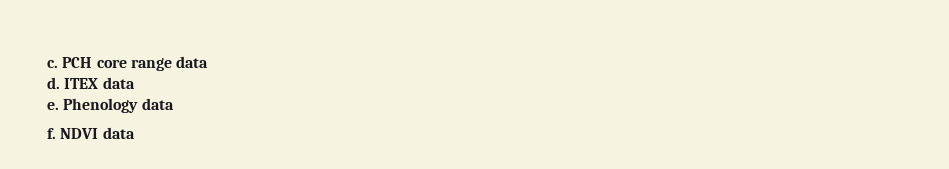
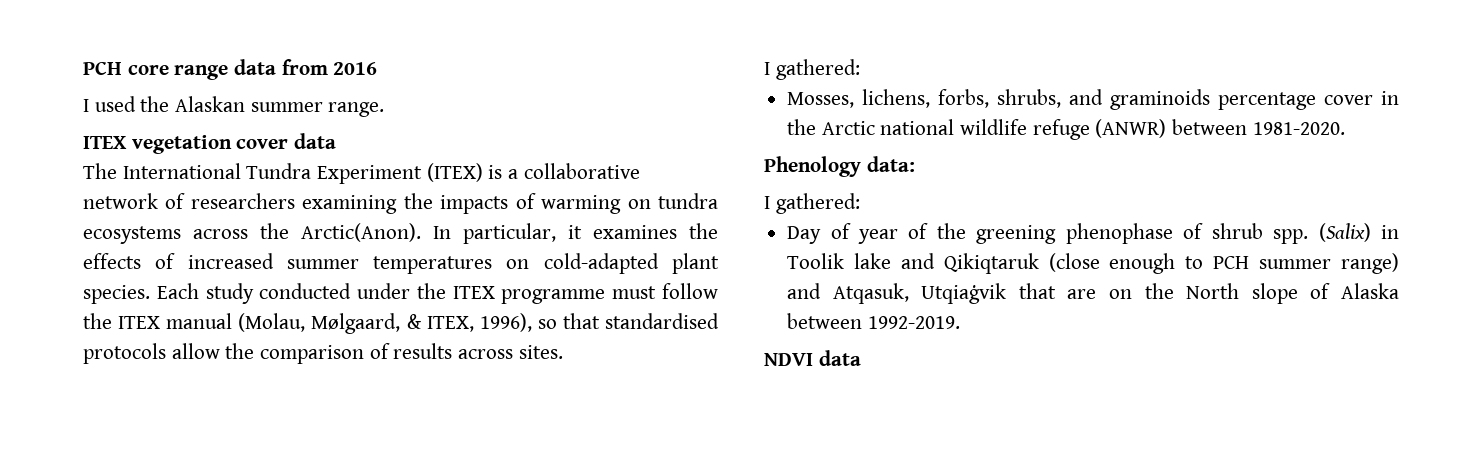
- c. PCH core range data
- d. ITEX data
- e. Phenology data
- f. NDVI data
+ PCH core range data from 2016
+ I used the Alaskan summer range.
+ ITEX vegetation cover data
+ The International Tundra Experiment (ITEX) is a collaborative network of researchers examining the impacts of warming on tundra ecosystems across the Arctic(Anon). In particular, it examines the effects of increased summer temperatures on cold-adapted plant species. Each study conducted under the ITEX programme must follow the ITEX manual (Molau, Mølgaard, & ITEX, 1996), so that standardised protocols allow the comparison of results across sites.
+ I gathered:
+ Mosses, lichens, forbs, shrubs, and graminoids percentage cover in the Arctic national wildlife refuge (ANWR) between 1981-2020.
+ Phenology data:
+ I gathered:
+ Day of year of the greening phenophase of shrub spp. (Salix) in Toolik lake and Qikiqtaruk (close enough to PCH summer range) and Atqasuk, Utqiaġvik that are on the North slope of Alaska between 1992-2019.
+ NDVI data

